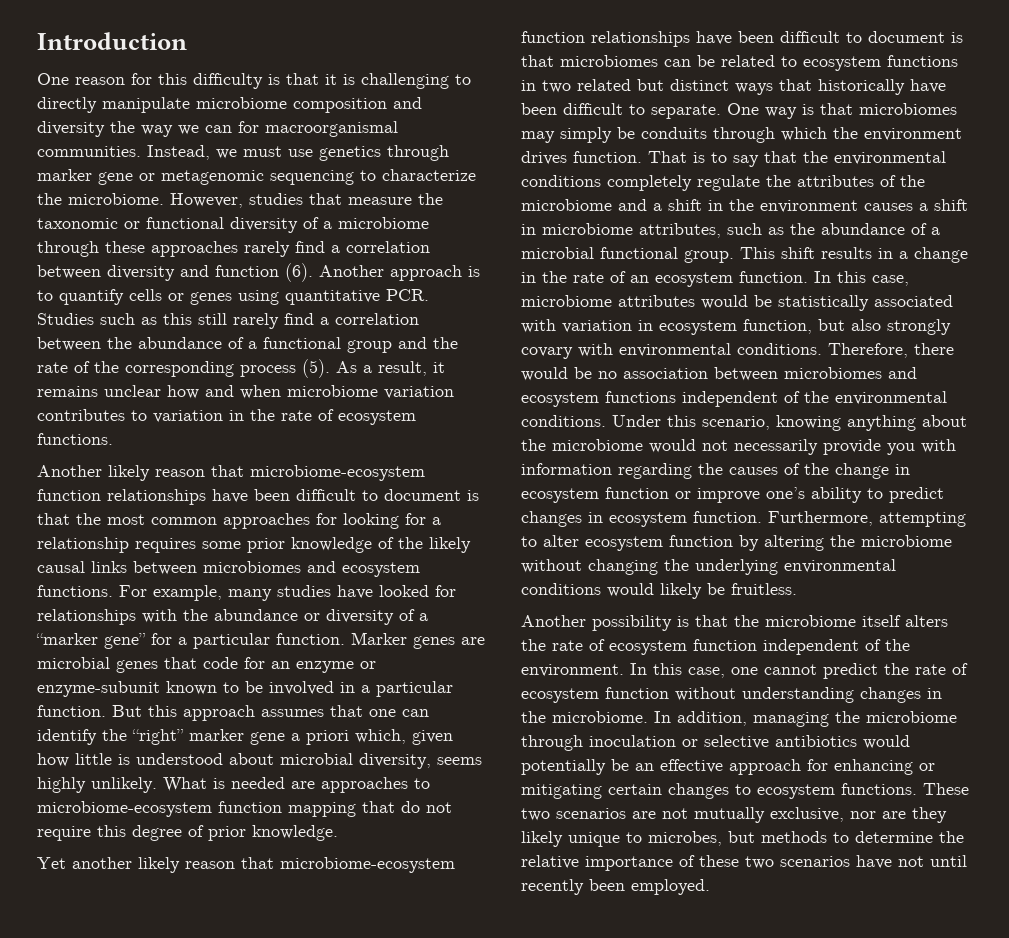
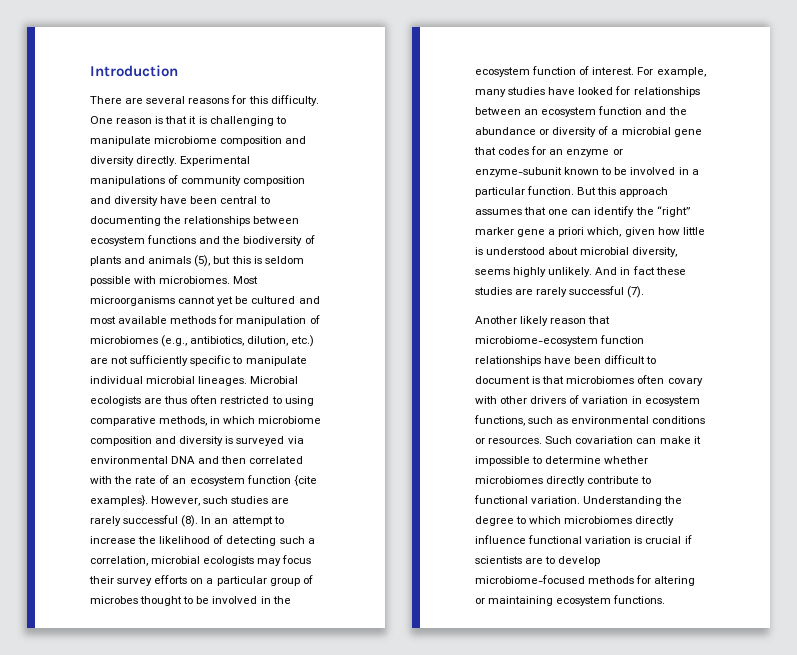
- One reason for this difficulty is that it is challenging to directly manipulate microbiome composition and diversity the way we can for macroorganismal communities. Instead, we must use genetics through marker gene or metagenomic sequencing to characterize the microbiome. However, studies that measure the taxonomic or functional diversity of a microbiome through these approaches rarely find a correlation between diversity and function (6). Another approach is to quantify cells or genes using quantitative PCR. Studies such as this still rarely find a correlation between the abundance of a functional group and the rate of the corresponding process (5). As a result, it remains unclear how and when microbiome variation contributes to variation in the rate of ecosystem functions.
- Another likely reason that microbiome-ecosystem function relationships have been difficult to document is that the most common approaches for looking for a relationship requires some prior knowledge of the likely causal links between microbiomes and ecosystem functions.
+ There are several reasons for this difficulty. One reason is that it is challenging to manipulate microbiome composition and diversity directly. Experimental manipulations of community composition and diversity have been central to documenting the relationships between ecosystem functions and the biodiversity of plants and animals (5), but this is seldom possible with microbiomes. Most microorganisms cannot yet be cultured and most available methods for manipulation of microbiomes (e.g., antibiotics, dilution, etc.) are not sufficiently specific to manipulate individual microbial lineages. Microbial ecologists are thus often restricted to using comparative methods, in which microbiome composition and diversity is surveyed via environmental DNA and then correlated with the rate of an ecosystem function {cite examples}. However, such studies are rarely successful (8). In an attempt to increase the likelihood of detecting such a correlation, microbial ecologists may focus their survey efforts on a particular group of microbes thought to be involved in the ecosystem function of interest.
- For example, many studies have looked for relationships with the abundance or diversity of a “marker gene” for a particular function. Marker genes are microbial genes that code for an enzyme or enzyme-subunit known to be involved in a particular function.
+ For example, many studies have looked for relationships between an ecosystem function and the abundance or diversity of a microbial gene that codes for an enzyme or enzyme-subunit known to be involved in a particular function.
- What is needed are approaches to microbiome-ecosystem function mapping that do not require this degree of prior knowledge.
- Yet another likely reason that microbiome-ecosystem function relationships have been difficult to document is that microbiomes can be related to ecosystem functions in two related but distinct ways that historically have been difficult to separate. One way is that microbiomes may simply be conduits through which the environment drives function. That is to say that the environmental conditions completely regulate the attributes of the microbiome and a shift in the environment causes a shift in microbiome attributes, such as the abundance of a microbial functional group. This shift results in a change in the rate of an ecosystem function. In this case, microbiome attributes would be statistically associated with variation in ecosystem function, but also strongly covary with environmental conditions. Therefore, there would be no association between microbiomes and ecosystem functions independent of the environmental conditions. Under this scenario, knowing anything about the microbiome would not necessarily provide you with information regarding the causes of the change in ecosystem function or improve one’s ability to predict changes in ecosystem function. Furthermore, attempting to alter ecosystem function by altering the microbiome without changing the underlying environmental conditions would likely be fruitless.
- Another possibility is that the microbiome itself alters the rate of ecosystem function independent of the environment. In this case, one cannot predict the rate of ecosystem function without understanding changes in the microbiome. In addition, managing the microbiome through inoculation or selective antibiotics would potentially be an effective approach for enhancing or mitigating certain changes to ecosystem functions. These two scenarios are not mutually exclusive, nor are they likely unique to microbes, but methods to determine the relative importance of these two scenarios have not until recently been employed.
+ And in fact these studies are rarely successful (7).
+ Another likely reason that microbiome-ecosystem function relationships have been difficult to document is that microbiomes often covary with other drivers of variation in ecosystem functions, such as environmental conditions or resources. Such covariation can make it impossible to determine whether microbiomes directly contribute to functional variation. Understanding the degree to which microbiomes directly influence functional variation is crucial if scientists are to develop microbiome-focused methods for altering or maintaining ecosystem functions.

